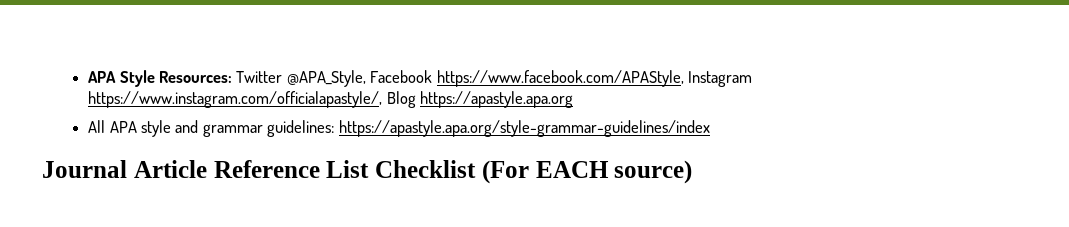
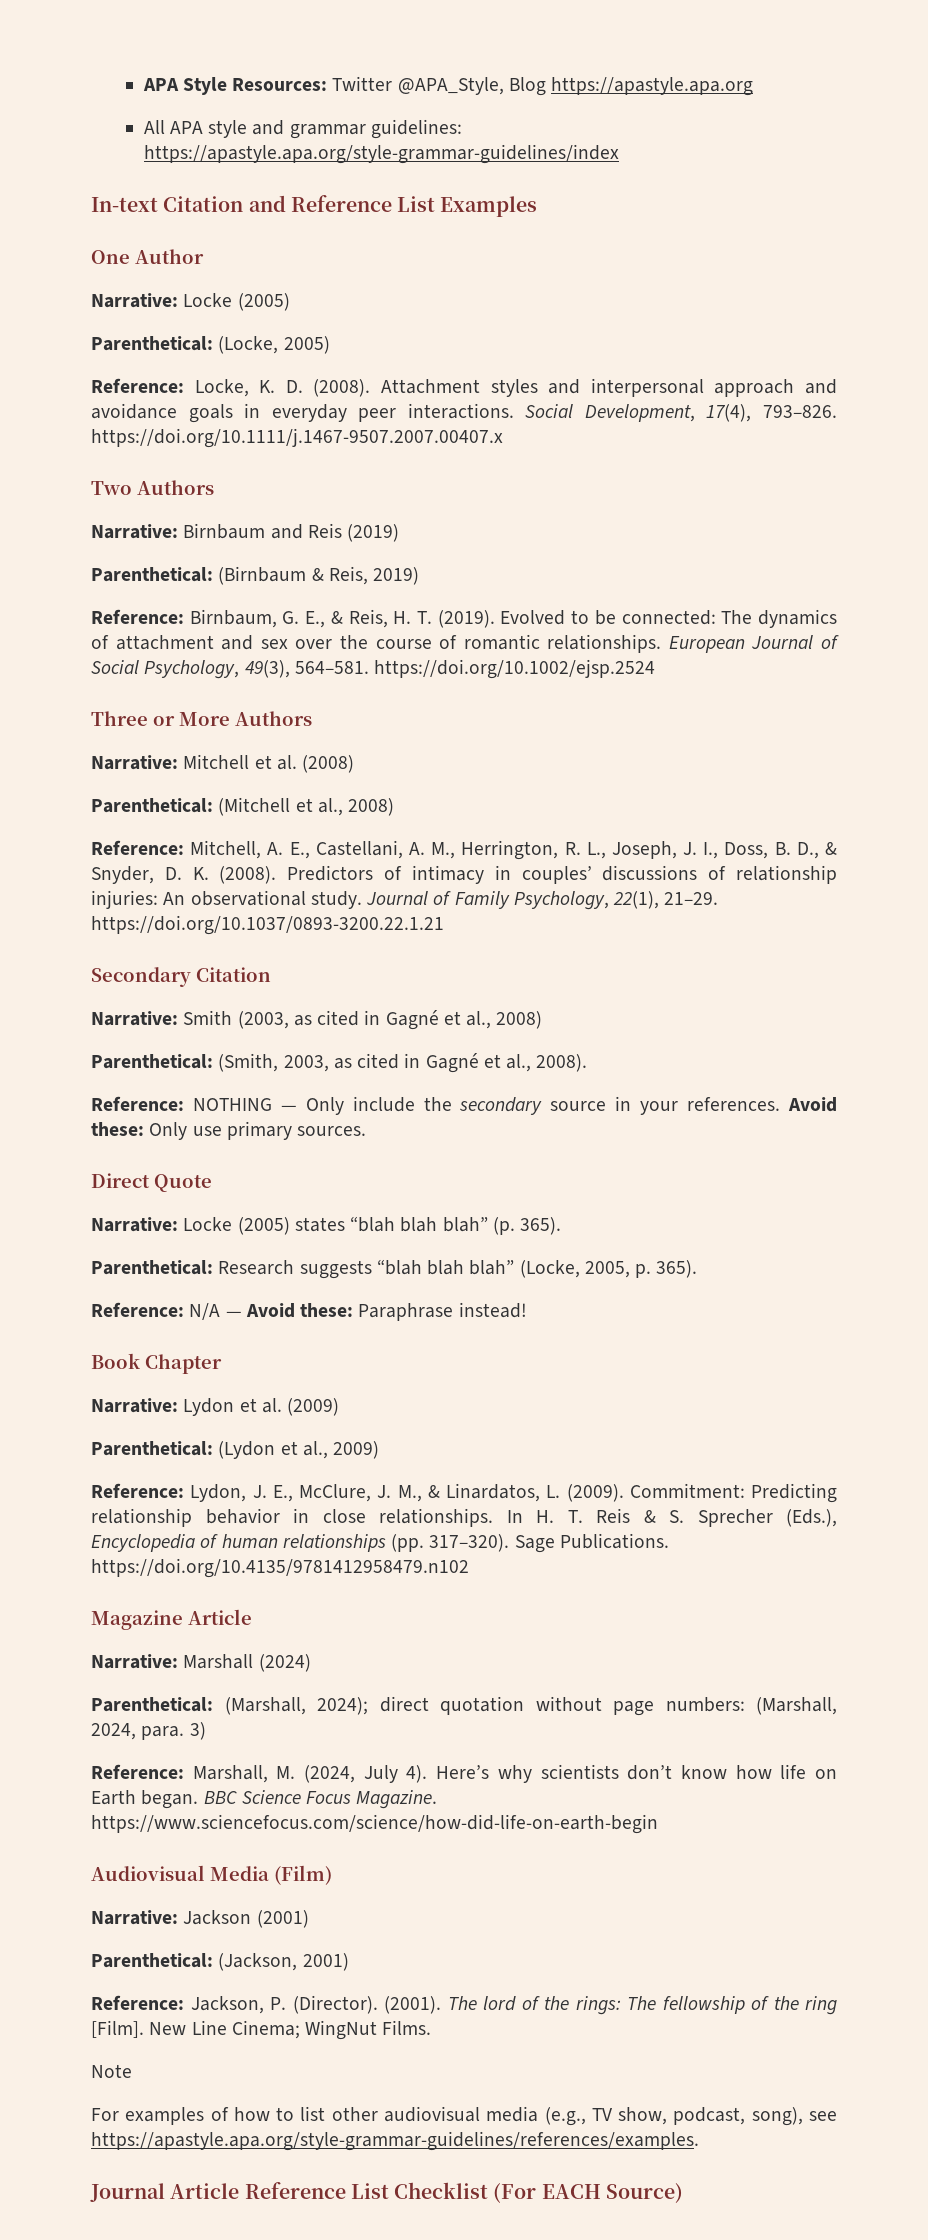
- APA Style Resources: Twitter @APA_Style, Facebook https://www.facebook.com/APAStyle, Instagram https://www.instagram.com/officialapastyle/, Blog https://apastyle.apa.org
+ APA Style Resources: Twitter @APA_Style, Blog https://apastyle.apa.org
+ In-text Citation and Reference List Examples
+ One Author
+ Narrative: Locke (2005)
+ Parenthetical: (Locke, 2005)
+ Reference: Locke, K. D. (2008). Attachment styles and interpersonal approach and avoidance goals in everyday peer interactions. Social Development, 17(4), 793–826. https://doi.org/10.1111/j.1467-9507.2007.00407.x
+ Two Authors
+ Narrative: Birnbaum and Reis (2019)
+ Parenthetical: (Birnbaum & Reis, 2019)
+ Reference: Birnbaum, G. E., & Reis, H. T. (2019). Evolved to be connected: The dynamics of attachment and sex over the course of romantic relationships. European Journal of Social Psychology, 49(3), 564–581. https://doi.org/10.1002/ejsp.2524
+ Three or More Authors
+ Narrative: Mitchell et al. (2008)
+ Parenthetical: (Mitchell et al., 2008)
+ Reference: Mitchell, A. E., Castellani, A. M., Herrington, R. L., Joseph, J. I., Doss, B. D., & Snyder, D. K. (2008). Predictors of intimacy in couples’ discussions of relationship injuries: An observational study. Journal of Family Psychology, 22(1), 21–29. https://doi.org/10.1037/0893-3200.22.1.21
+ Secondary Citation
+ Narrative: Smith (2003, as cited in Gagné et al., 2008)
+ Parenthetical: (Smith, 2003, as cited in Gagné et al., 2008).
+ Reference: NOTHING — Only include the secondary source in your references. Avoid these: Only use primary sources.
+ Direct Quote
+ Narrative: Locke (2005) states “blah blah blah” (p. 365).
+ Parenthetical: Research suggests “blah blah blah” (Locke, 2005, p. 365).
+ Reference: N/A — Avoid these: Paraphrase instead!
+ Book Chapter
+ Narrative: Lydon et al. (2009)
+ Parenthetical: (Lydon et al., 2009)
+ Reference: Lydon, J. E., McClure, J. M., & Linardatos, L. (2009). Commitment: Predicting relationship behavior in close relationships. In H. T. Reis & S. Sprecher (Eds.), Encyclopedia of human relationships (pp. 317–320). Sage Publications. https://doi.org/10.4135/9781412958479.n102
+ Magazine Article
+ Narrative: Marshall (2024)
+ Parenthetical: (Marshall, 2024); direct quotation without page numbers: (Marshall, 2024, para. 3)
+ Reference: Marshall, M. (2024, July 4). Here’s why scientists don’t know how life on Earth began. BBC Science Focus Magazine. https://www.sciencefocus.com/science/how-did-life-on-earth-begin
+ Audiovisual Media (Film)
+ Narrative: Jackson (2001)
+ Parenthetical: (Jackson, 2001)
+ Reference: Jackson, P. (Director). (2001). The lord of the rings: The fellowship of the ring [Film]. New Line Cinema; WingNut Films.
+ Note
+ For examples of how to list other audiovisual media (e.g., TV show, podcast, song), see https://apastyle.apa.org/style-grammar-guidelines/references/examples.
- Journal Article Reference List Checklist (For EACH source)
+ Journal Article Reference List Checklist (For EACH Source)

